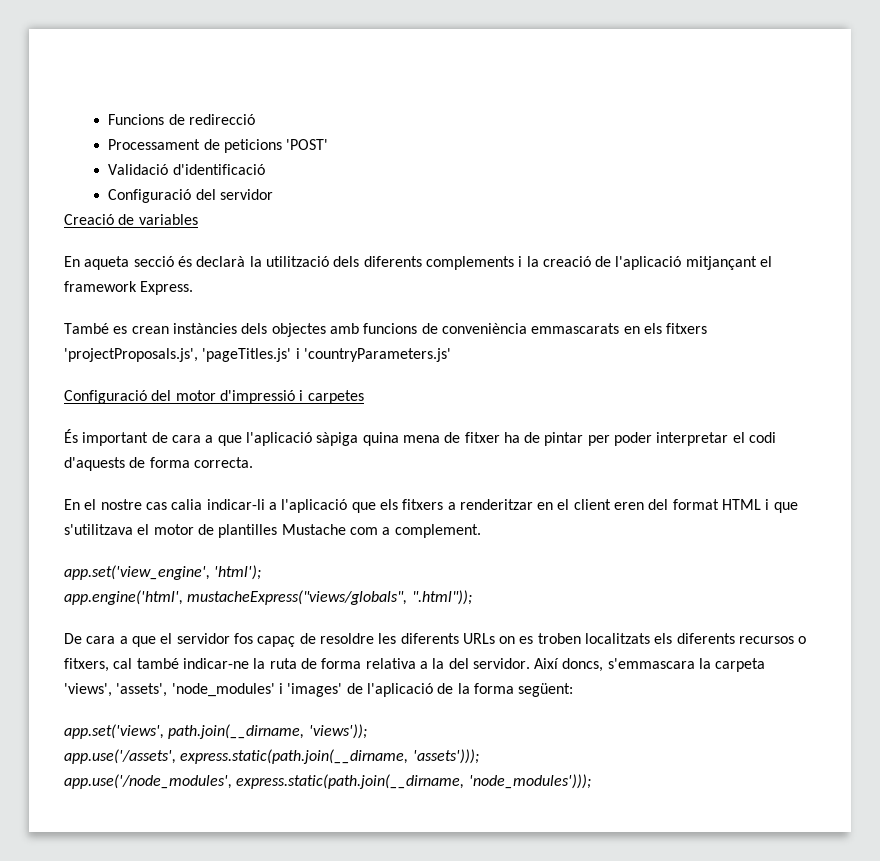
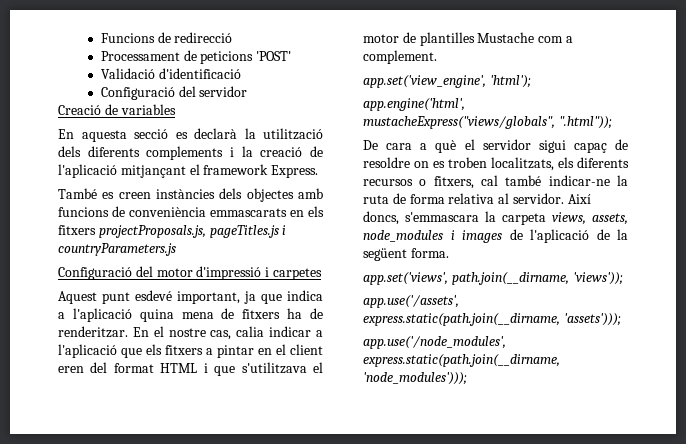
- En aqueta secció és declarà la utilització dels diferents complements i la creació de l'aplicació mitjançant el framework Express.
+ En aquesta secció es declarà la utilització dels diferents complements i la creació de l'aplicació mitjançant el framework Express.
- També es crean instàncies dels objectes amb funcions de conveniència emmascarats en els fitxers 'projectProposals.js', 'pageTitles.js' i 'countryParameters.js'
+ També es creen instàncies dels objectes amb funcions de conveniència emmascarats en els fitxers projectProposals.js, pageTitles.js i countryParameters.js
- És important de cara a que l'aplicació sàpiga quina mena de fitxer ha de pintar per poder interpretar el codi d'aquests de forma correcta.
- En el nostre cas calia indicar-li a l'aplicació que els fitxers a renderitzar en el client eren del format HTML i que s'utilitzava el motor de plantilles Mustache com a complement.
+ Aquest punt esdevé important, ja que indica a l'aplicació quina mena de fitxers ha de renderitzar. En el nostre cas, calia indicar a l'aplicació que els fitxers a pintar en el client eren del format HTML i que s'utilitzava el motor de plantilles Mustache com a complement.
- De cara a que el servidor fos capaç de resoldre les diferents URLs on es troben localitzats els diferents recursos o fitxers, cal també indicar-ne la ruta de forma relativa a la del servidor.
+ De cara a què el servidor sigui capaç de resoldre on es troben localitzats, els diferents recursos o fitxers, cal també indicar-ne la ruta de forma relativa al servidor.
- Així doncs, s'emmascara la carpeta 'views', 'assets', 'node_modules' i 'images' de l'aplicació de la forma següent:
+ Així doncs, s'emmascara la carpeta views, assets, node_modules i images de l'aplicació de la següent forma.

